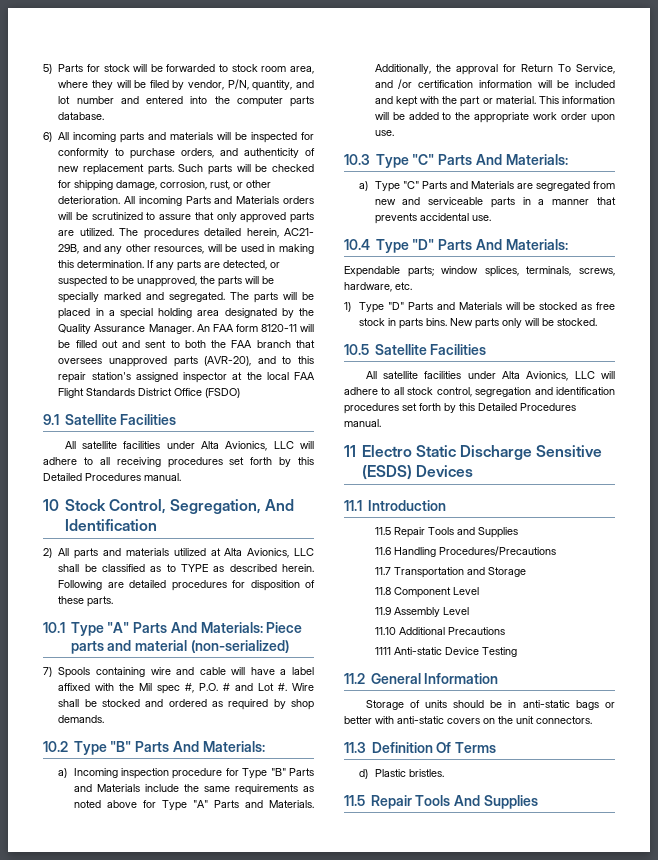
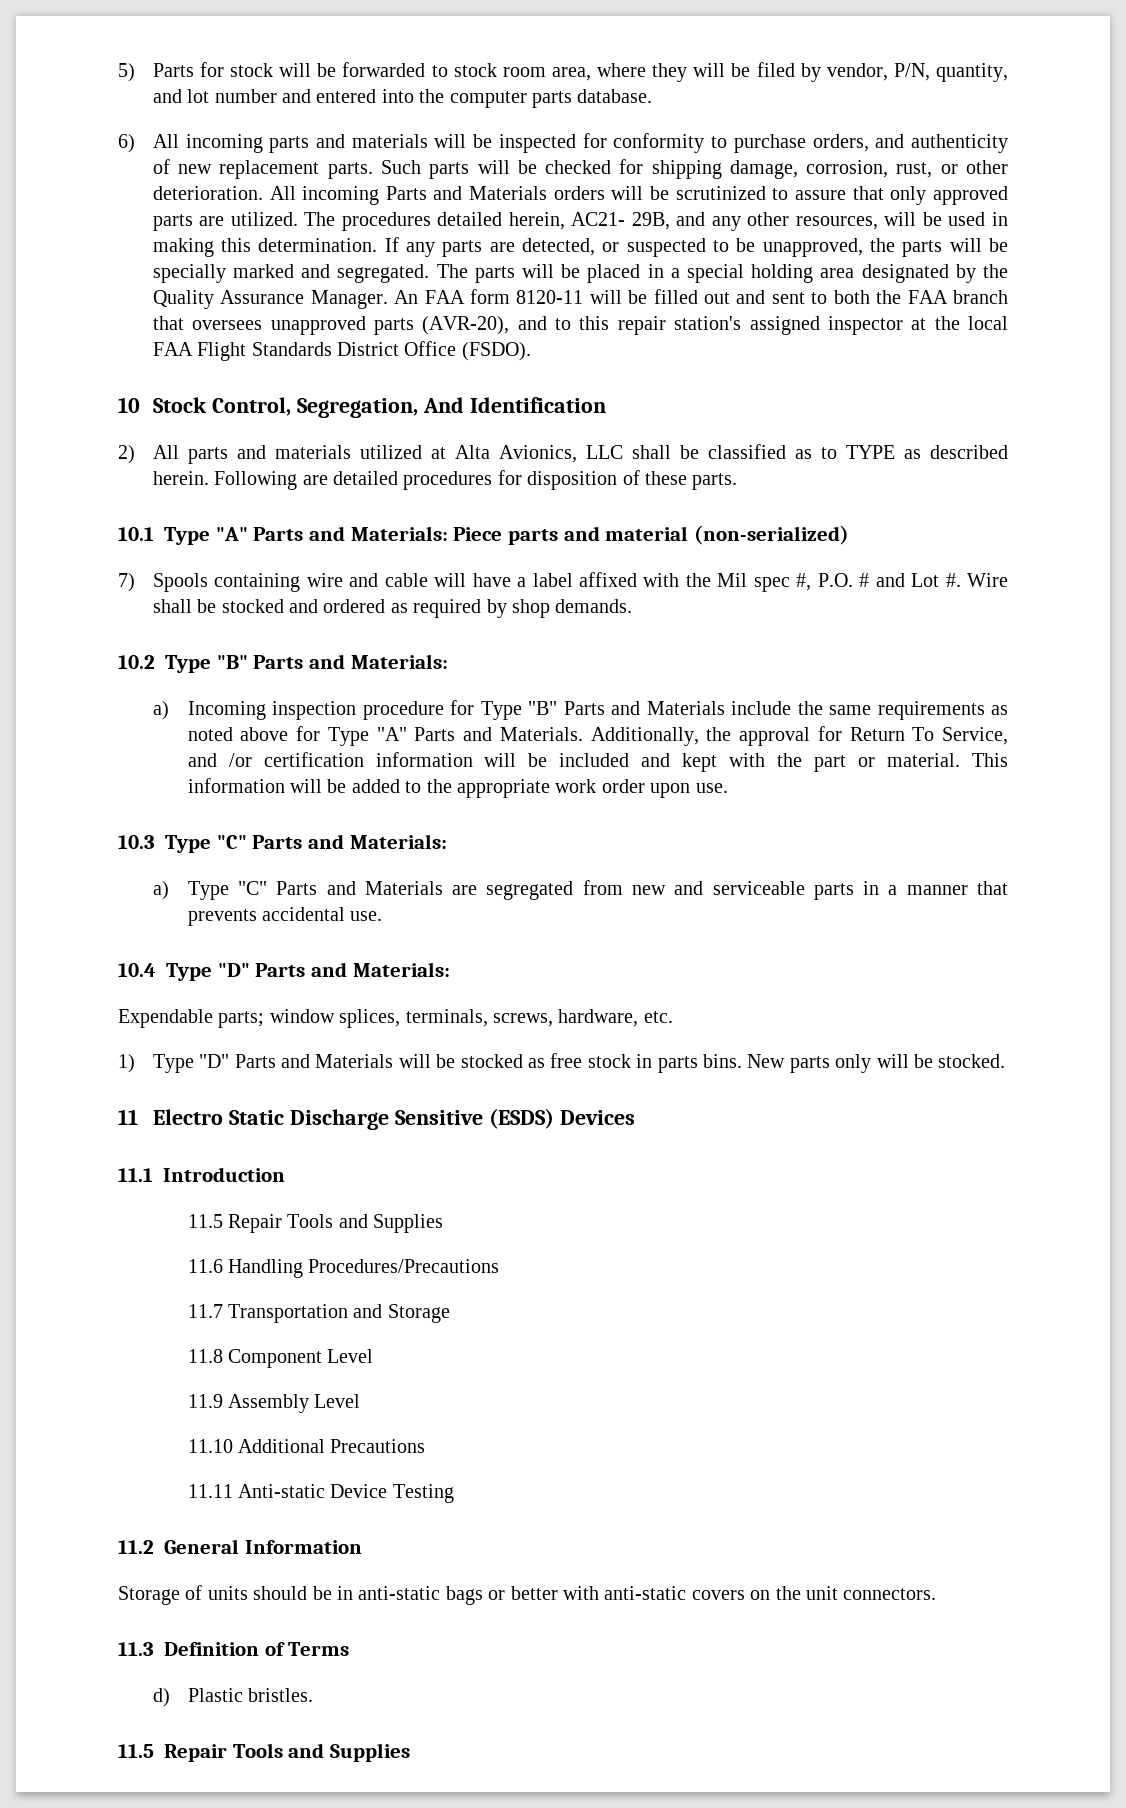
- An FAA form 8120-11 will be filled out and sent to both the FAA branch that oversees unapproved parts (AVR-20), and to this repair station's assigned inspector at the local FAA Flight Standards District Office (FSDO)
- 9.1 Satellite Facilities
- All satellite facilities under Alta Avionics, LLC will adhere to all receiving procedures set forth by this Detailed Procedures manual.
+ An FAA form 8120-11 will be filled out and sent to both the FAA branch that oversees unapproved parts (AVR-20), and to this repair station's assigned inspector at the local FAA Flight Standards District Office (FSDO).
- 10.1 Type "A" Parts And Materials: Piece parts and material (non-serialized)
+ 10.1 Type "A" Parts and Materials: Piece parts and material (non-serialized)
- 10.2 Type "B" Parts And Materials:
+ 10.2 Type "B" Parts and Materials:
- 10.3 Type "C" Parts And Materials:
+ 10.3 Type "C" Parts and Materials:
- 10.4 Type "D" Parts And Materials:
+ 10.4 Type "D" Parts and Materials:
- 10.5 Satellite Facilities
- All satellite facilities under Alta Avionics, LLC will adhere to all stock control, segregation and identification procedures set forth by this Detailed Procedures manual.
- 1111 Anti-static Device Testing
+ 11.11 Anti-static Device Testing
- 11.3 Definition Of Terms
+ 11.3 Definition of Terms
  d) Plastic bristles.
- 11.5 Repair Tools And Supplies
+ 11.5 Repair Tools and Supplies

